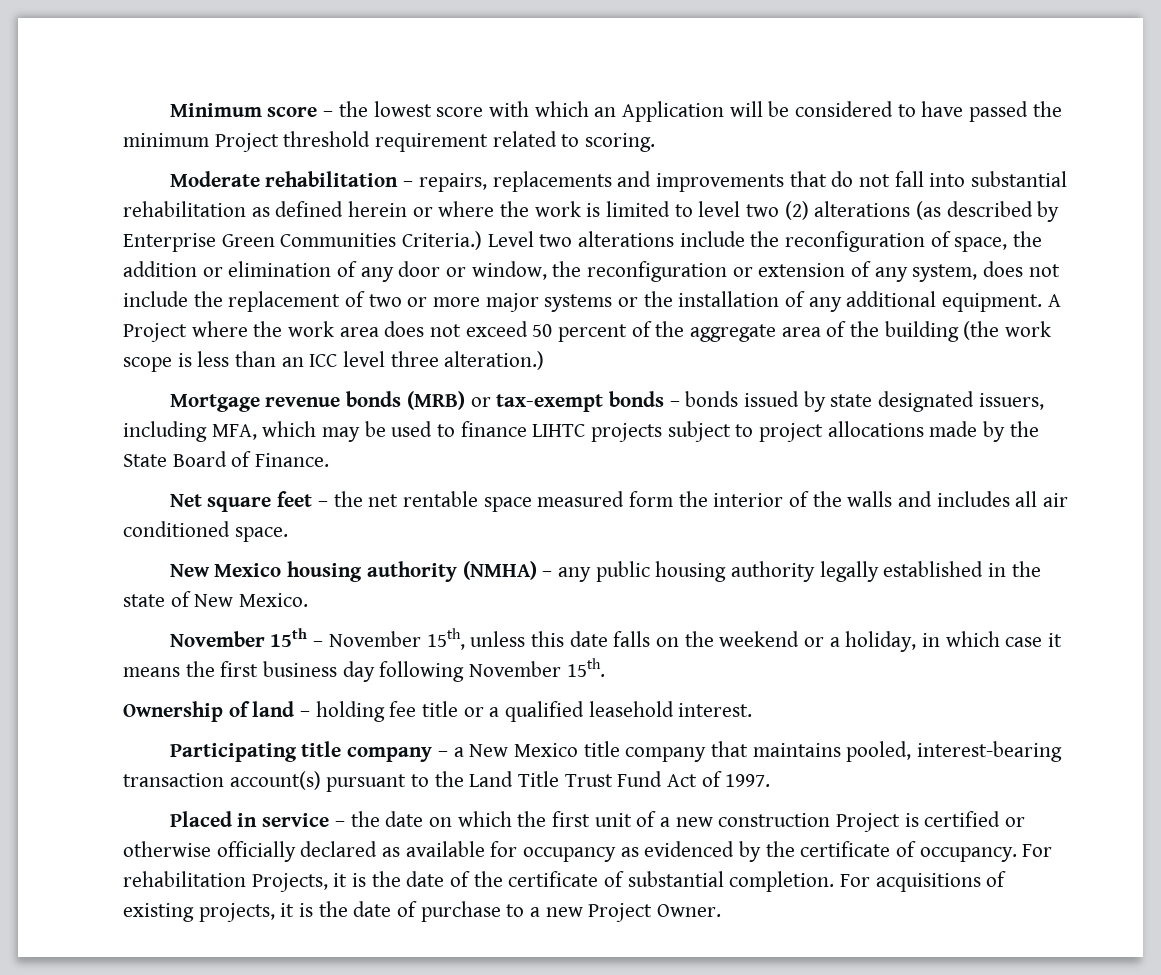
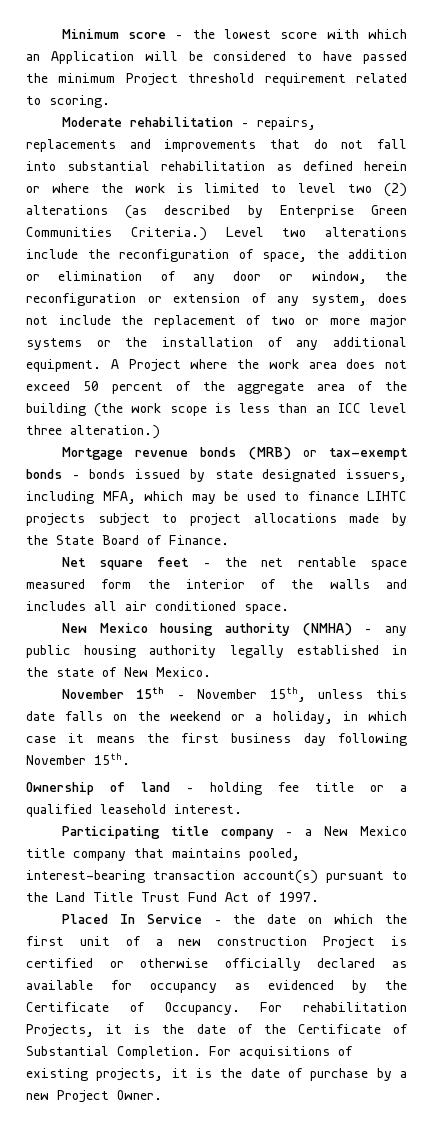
- Placed in service – the date on which the first unit of a new construction Project is certified or otherwise officially declared as available for occupancy as evidenced by the certificate of occupancy.
+ Placed In Service – the date on which the first unit of a new construction Project is certified or otherwise officially declared as available for occupancy as evidenced by the Certificate of Occupancy.
- For rehabilitation Projects, it is the date of the certificate of substantial completion.
+ For rehabilitation Projects, it is the date of the Certificate of Substantial Completion.
- For acquisitions of existing projects, it is the date of purchase to a new Project Owner.
+ For acquisitions of existing projects, it is the date of purchase by a new Project Owner.

